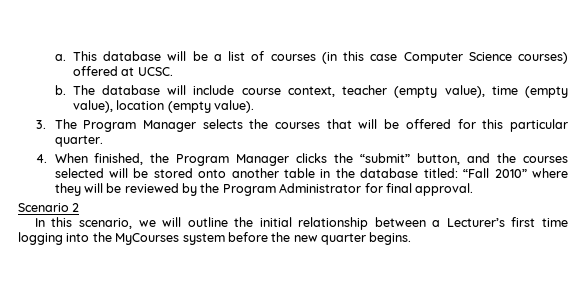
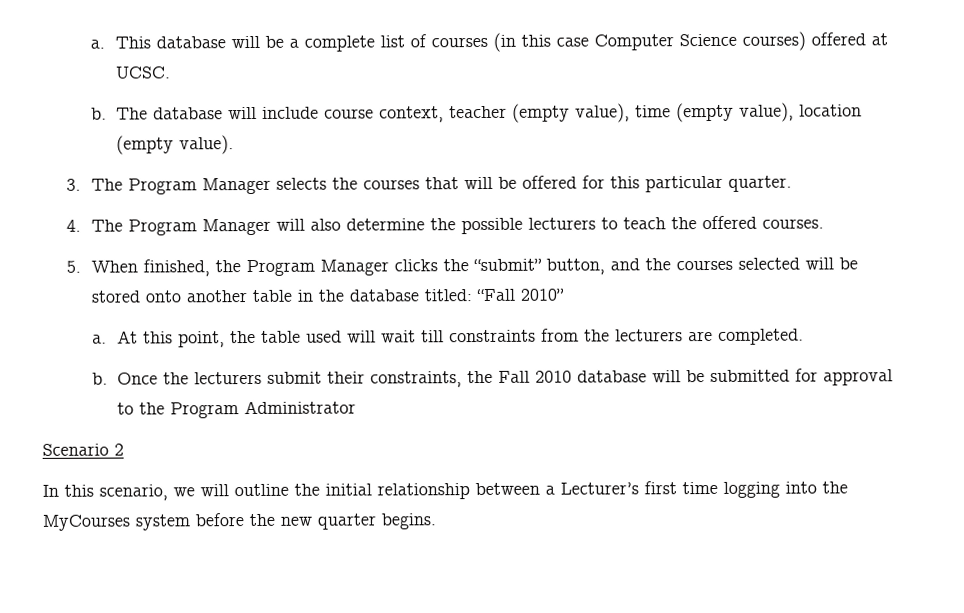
- This database will be a list of courses (in this case Computer Science courses) offered at UCSC.
+ This database will be a complete list of courses (in this case Computer Science courses) offered at UCSC.
- 4. When finished, the Program Manager clicks the “submit” button, and the courses selected will be stored onto another table in the database titled: “Fall 2010” where they will be reviewed by the Program Administrator for final approval.
+ 4. The Program Manager will also determine the possible lecturers to teach the offered courses.
+ 5. When finished, the Program Manager clicks the “submit” button, and the courses selected will be stored onto another table in the database titled: “Fall 2010”
+ a. At this point, the table used will wait till constraints from the lecturers are completed.
+ b. Once the lecturers submit their constraints, the Fall 2010 database will be submitted for approval to the Program Administrator

